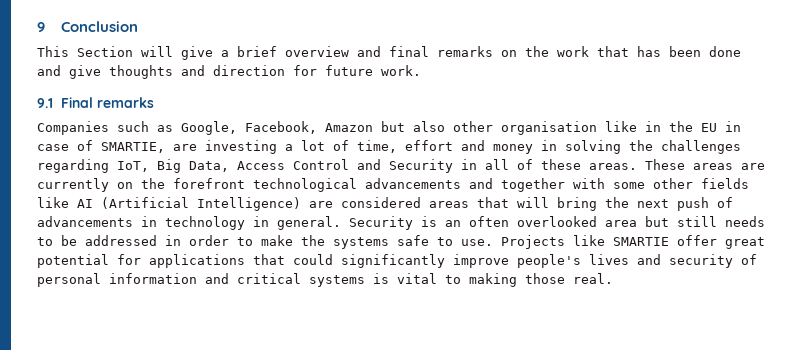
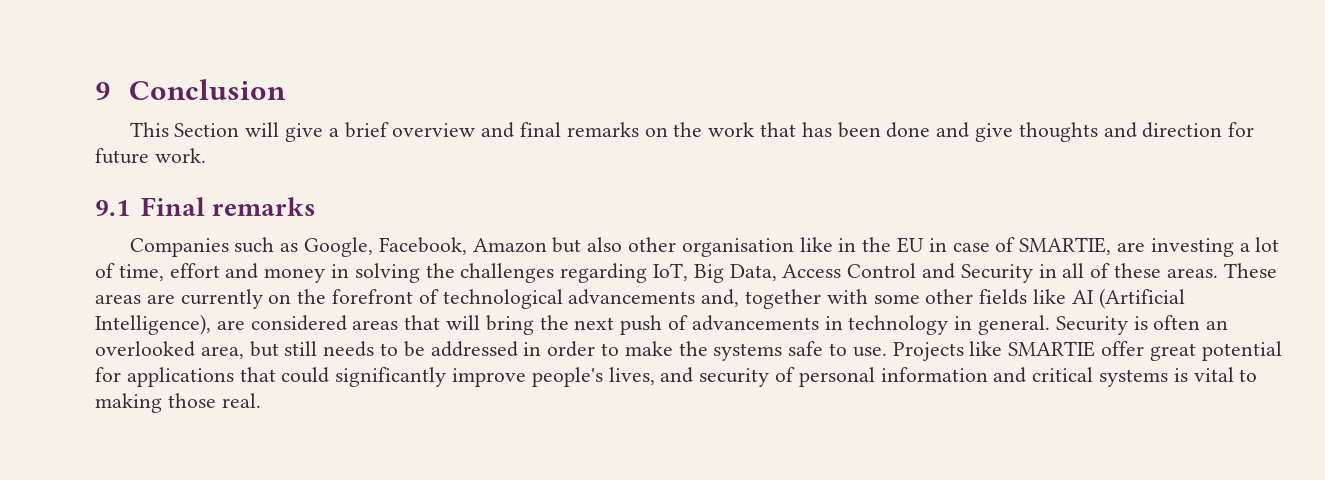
- These areas are currently on the forefront technological advancements and together with some other fields like AI (Artificial Intelligence) are considered areas that will bring the next push of advancements in technology in general.
+ These areas are currently on the forefront of technological advancements and, together with some other fields like AI (Artificial Intelligence), are considered areas that will bring the next push of advancements in technology in general.
- Security is an often overlooked area but still needs to be addressed in order to make the systems safe to use.
+ Security is often an overlooked area, but still needs to be addressed in order to make the systems safe to use.
- Projects like SMARTIE offer great potential for applications that could significantly improve people's lives and security of personal information and critical systems is vital to making those real.
+ Projects like SMARTIE offer great potential for applications that could significantly improve people's lives, and security of personal information and critical systems is vital to making those real.

